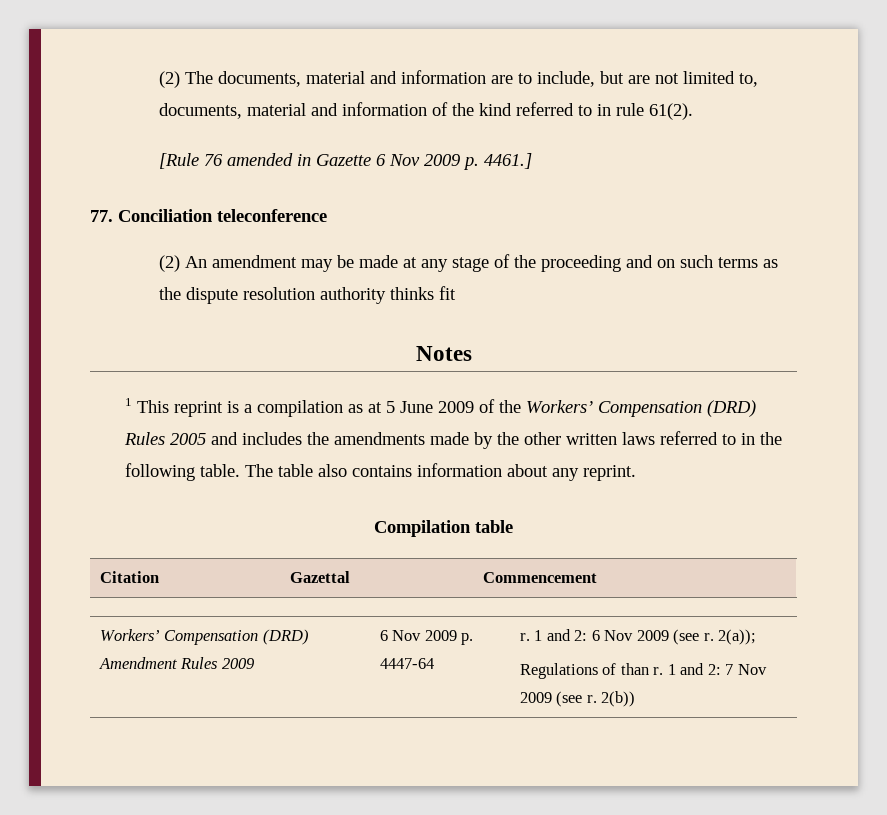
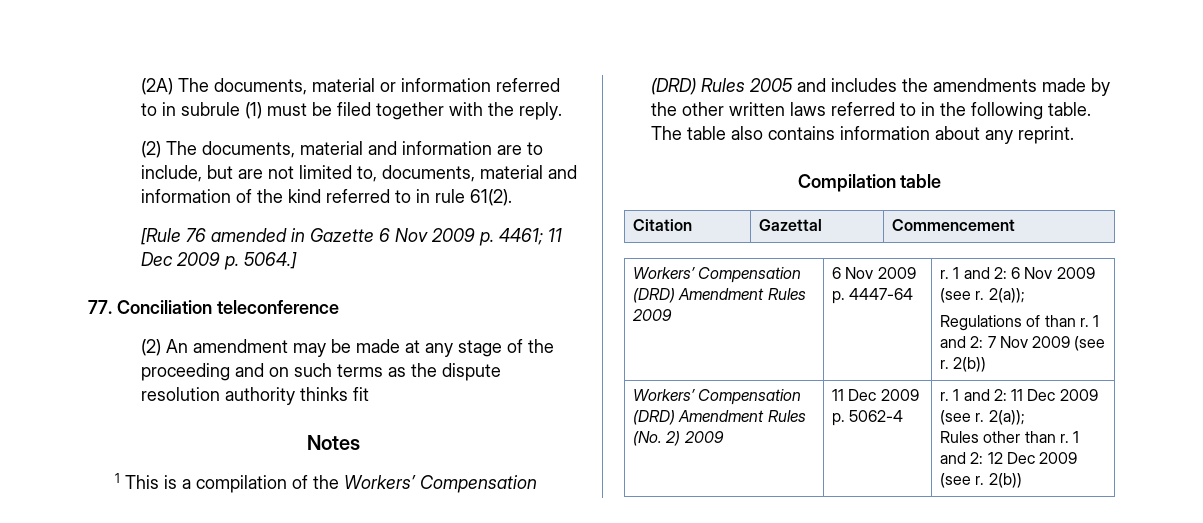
+ (2A) The documents, material or information referred to in subrule (1) must be filed together with the reply.
- [Rule 76 amended in Gazette 6 Nov 2009 p. 4461.]
+ [Rule 76 amended in Gazette 6 Nov 2009 p. 4461; 11 Dec 2009 p. 5064.]
- 1 This reprint is a compilation as at 5 June 2009 of the Workers’ Compensation (DRD) Rules 2005 and includes the amendments made by the other written laws referred to in the following table.
+ 1 This is a compilation of the Workers’ Compensation (DRD) Rules 2005 and includes the amendments made by the other written laws referred to in the following table.
+ Workers’ Compensation (DRD) Amendment Rules (No. 2) 2009 | 11 Dec 2009 p. 5062-4 | r. 1 and 2: 11 Dec 2009 (see r. 2(a));
+ Rules other than r. 1 and 2: 12 Dec 2009 (see r. 2(b))

